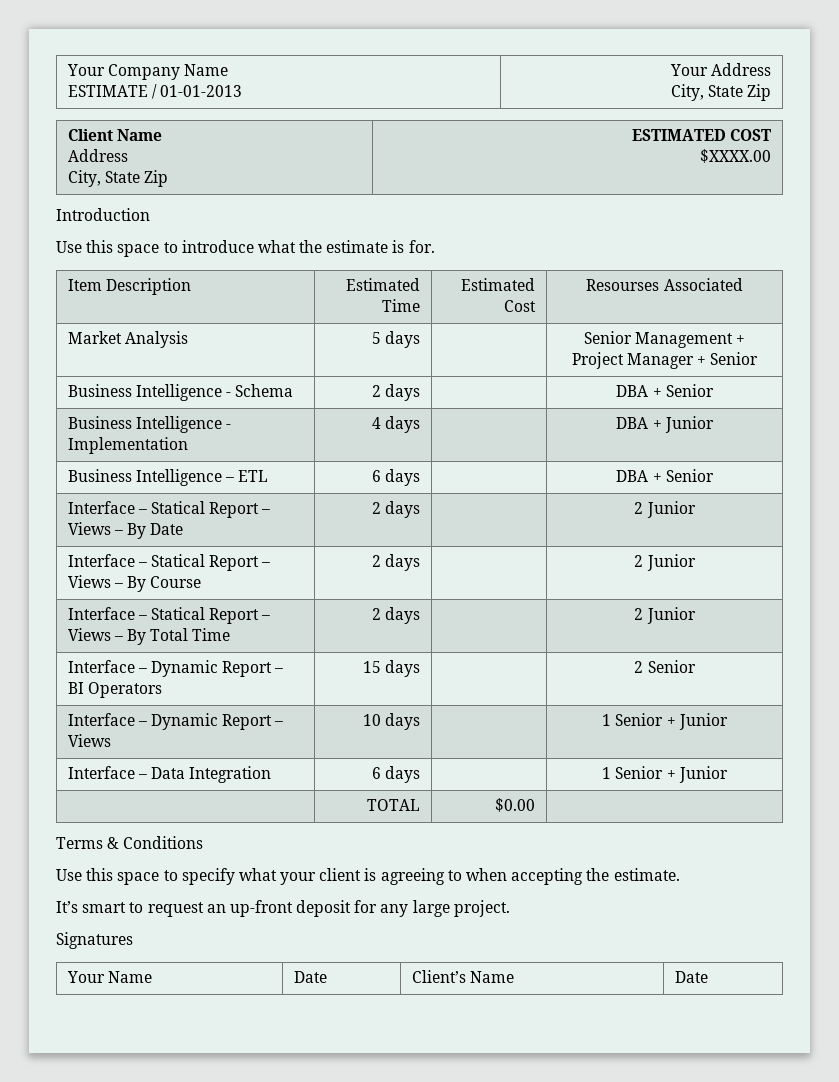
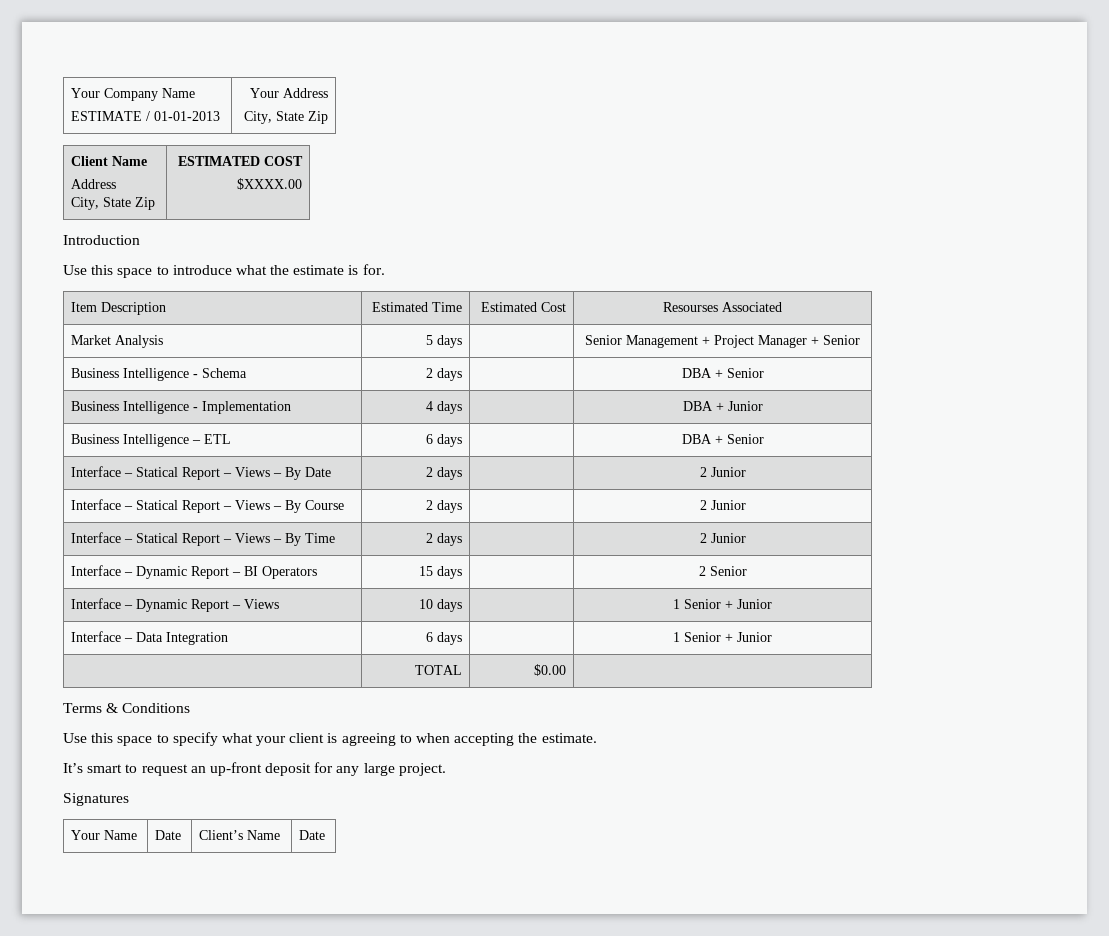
- Interface – Statical Report – Views – By Total Time | 2 days | | 2 Junior
+ Interface – Statical Report – Views – By Time | 2 days | | 2 Junior

